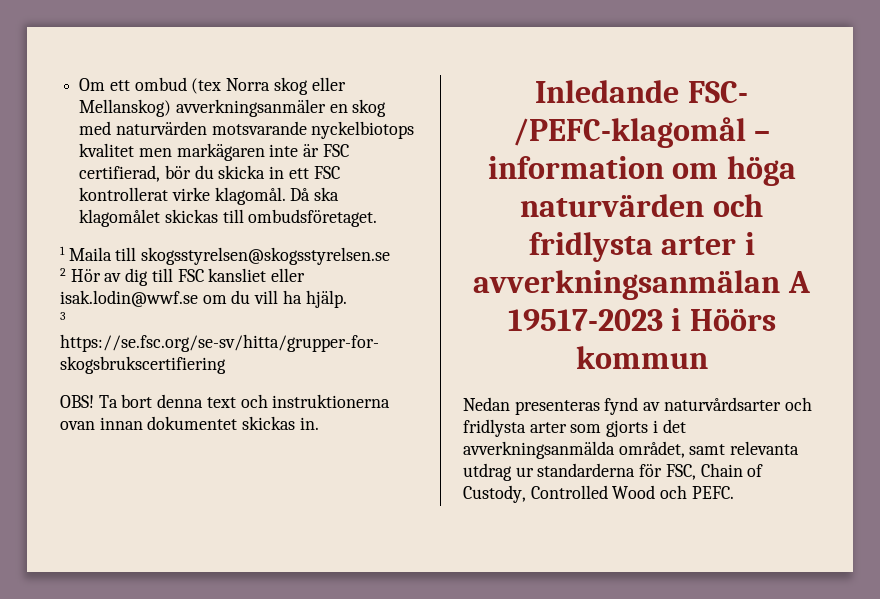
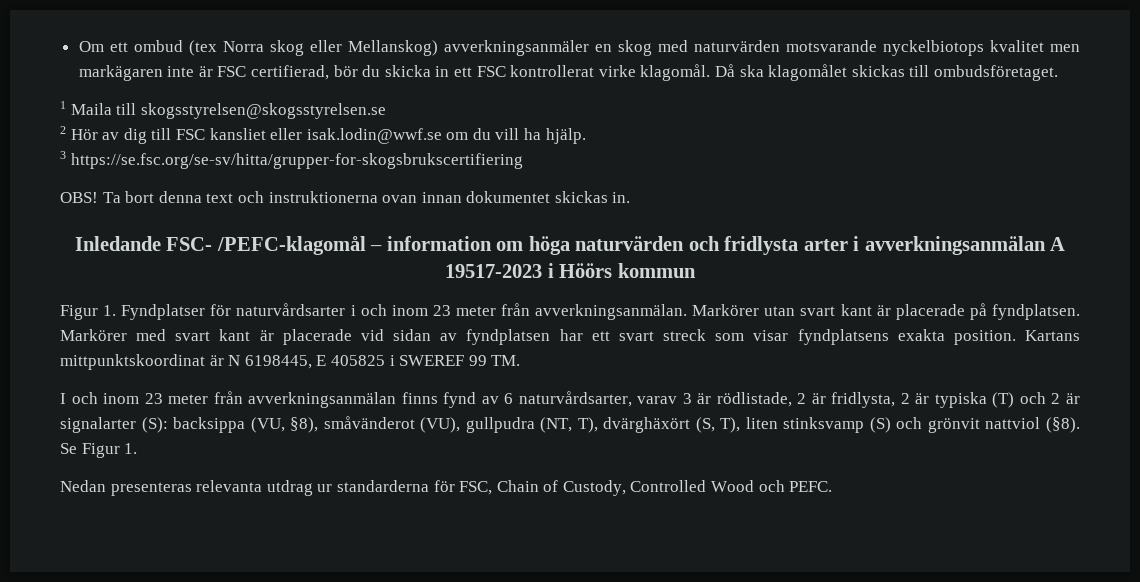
- Nedan presenteras fynd av naturvårdsarter och fridlysta arter som gjorts i det avverkningsanmälda området, samt relevanta utdrag ur standarderna för FSC, Chain of Custody, Controlled Wood och PEFC.
+ Figur 1. Fyndplatser för naturvårdsarter i och inom 23 meter från avverkningsanmälan. Markörer utan svart kant är placerade på fyndplatsen. Markörer med svart kant är placerade vid sidan av fyndplatsen har ett svart streck som visar fyndplatsens exakta position. Kartans mittpunktskoordinat är N 6198445, E 405825 i SWEREF 99 TM.
+ I och inom 23 meter från avverkningsanmälan finns fynd av 6 naturvårdsarter, varav 3 är rödlistade, 2 är fridlysta, 2 är typiska (T) och 2 är signalarter (S): backsippa (VU, §8), småvänderot (VU), gullpudra (NT, T), dvärghäxört (S, T), liten stinksvamp (S) och grönvit nattviol (§8). Se Figur 1.
+ Nedan presenteras relevanta utdrag ur standarderna för FSC, Chain of Custody, Controlled Wood och PEFC.

